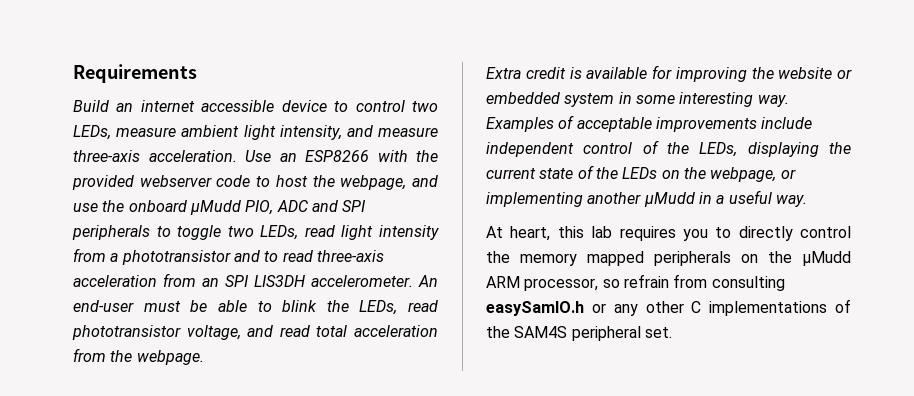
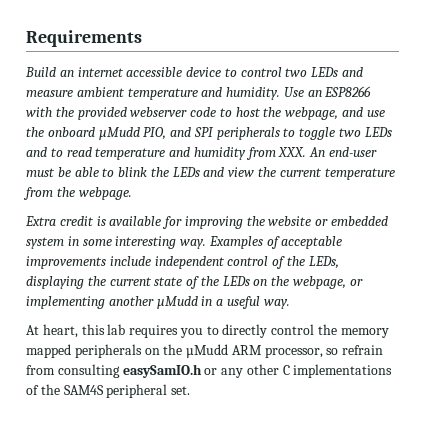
- Build an internet accessible device to control two LEDs, measure ambient light intensity, and measure three-axis acceleration.
+ Build an internet accessible device to control two LEDs and measure ambient temperature and humidity.
- Use an ESP8266 with the provided webserver code to host the webpage, and use the onboard µMudd PIO, ADC and SPI peripherals to toggle two LEDs, read light intensity from a phototransistor and to read three-axis acceleration from an SPI LIS3DH accelerometer. An end-user must be able to blink the LEDs, read phototransistor voltage, and read total acceleration from the webpage.
+ Use an ESP8266 with the provided webserver code to host the webpage, and use the onboard µMudd PIO, and SPI peripherals to toggle two LEDs and to read temperature and humidity from XXX. An end-user must be able to blink the LEDs and view the current temperature from the webpage.

